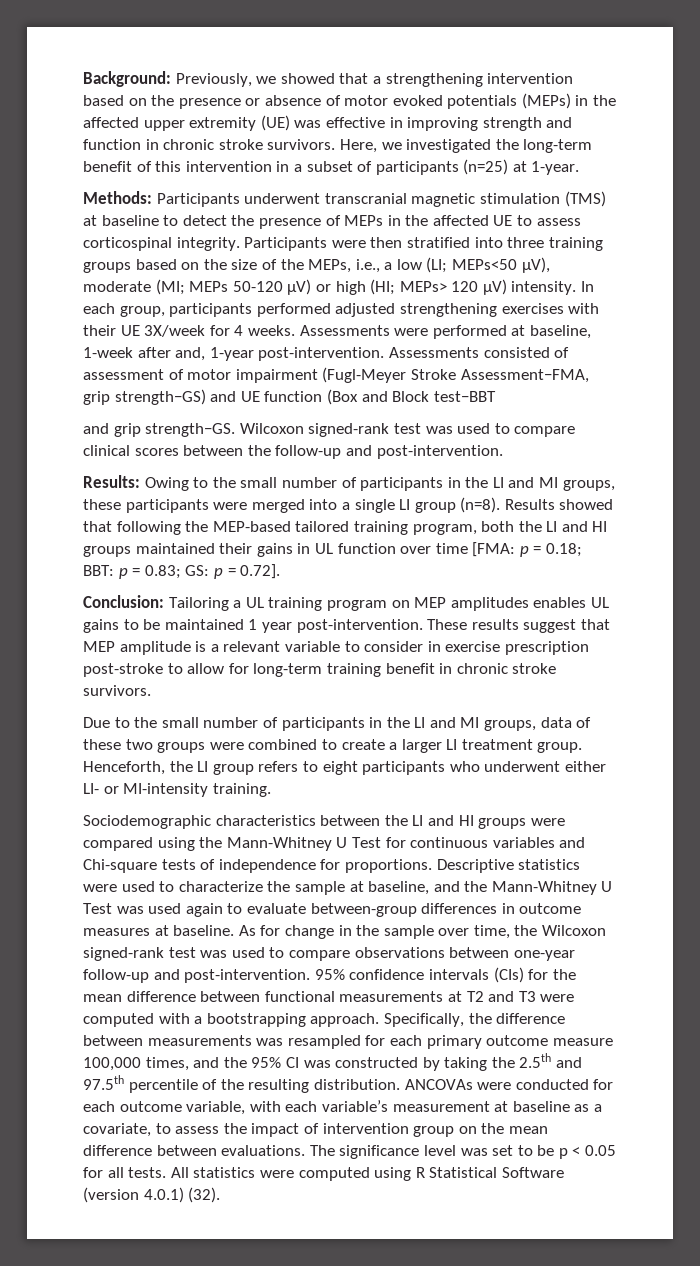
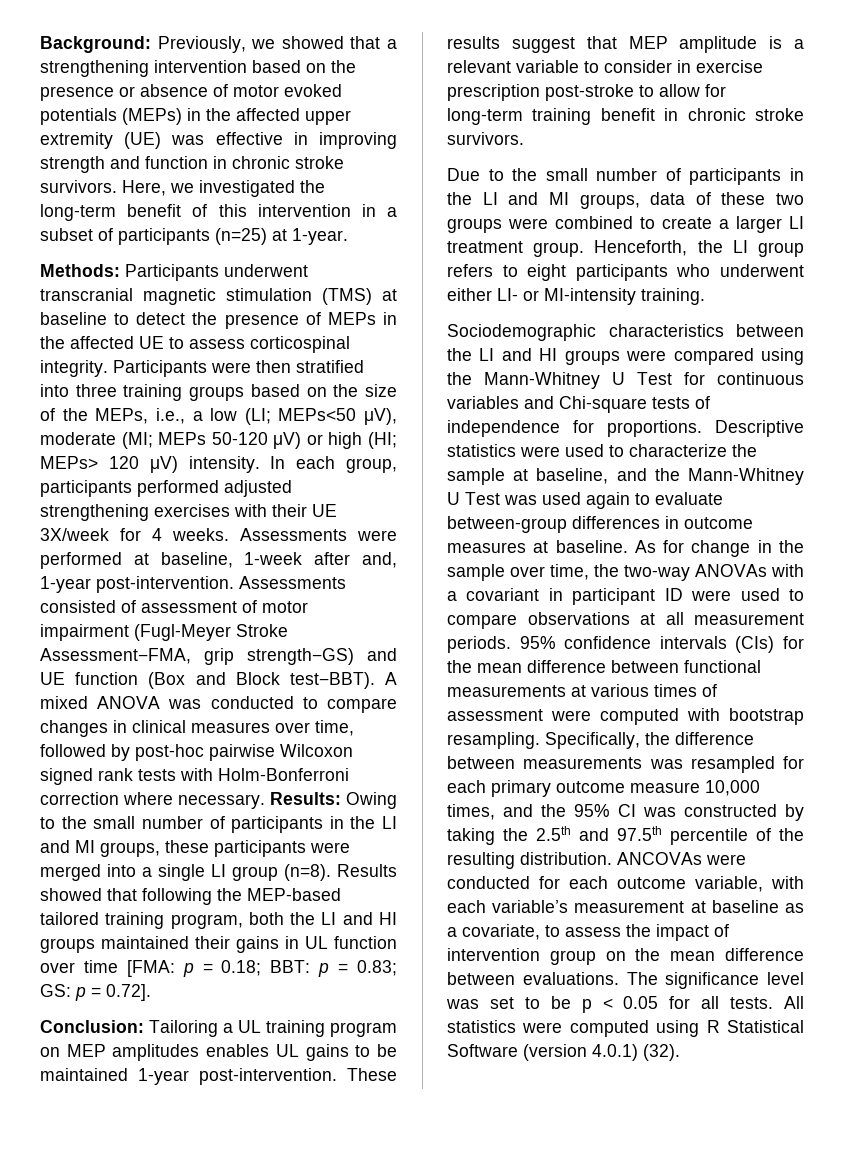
- Assessments consisted of assessment of motor impairment (Fugl-Meyer Stroke Assessment−FMA, grip strength−GS) and UE function (Box and Block test−BBT
- and grip strength−GS. Wilcoxon signed-rank test was used to compare clinical scores between the follow-up and post-intervention.
- Results: Owing to the small number of participants in the LI and MI groups, these participants were merged into a single LI group (n=8).
+ Assessments consisted of assessment of motor impairment (Fugl-Meyer Stroke Assessment−FMA, grip strength−GS) and UE function (Box and Block test−BBT). A mixed ANOVA was conducted to compare changes in clinical measures over time, followed by post-hoc pairwise Wilcoxon signed rank tests with Holm-Bonferroni correction where necessary. Results: Owing to the small number of participants in the LI and MI groups, these participants were merged into a single LI group (n=8).
- Conclusion: Tailoring a UL training program on MEP amplitudes enables UL gains to be maintained 1 year post-intervention.
+ Conclusion: Tailoring a UL training program on MEP amplitudes enables UL gains to be maintained 1-year post-intervention.
- As for change in the sample over time, the Wilcoxon signed-rank test was used to compare observations between one-year follow-up and post-intervention.
+ As for change in the sample over time, the two-way ANOVAs with a covariant in participant ID were used to compare observations at all measurement periods.
- 95% confidence intervals (CIs) for the mean difference between functional measurements at T2 and T3 were computed with a bootstrapping approach.
+ 95% confidence intervals (CIs) for the mean difference between functional measurements at various times of assessment were computed with bootstrap resampling.
- Specifically, the difference between measurements was resampled for each primary outcome measure 100,000 times, and the 95% CI was constructed by taking the 2.5th and 97.5th percentile of the resulting distribution.
+ Specifically, the difference between measurements was resampled for each primary outcome measure 10,000 times, and the 95% CI was constructed by taking the 2.5th and 97.5th percentile of the resulting distribution.

